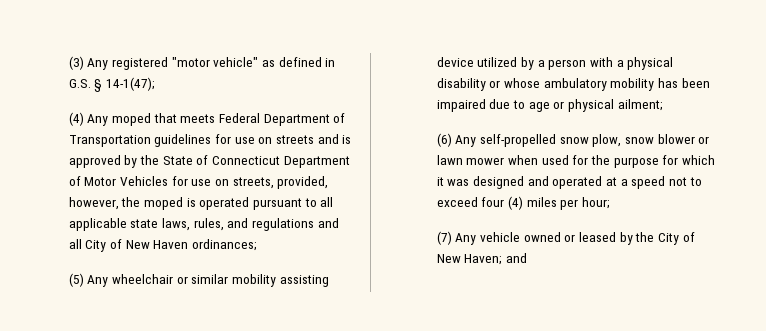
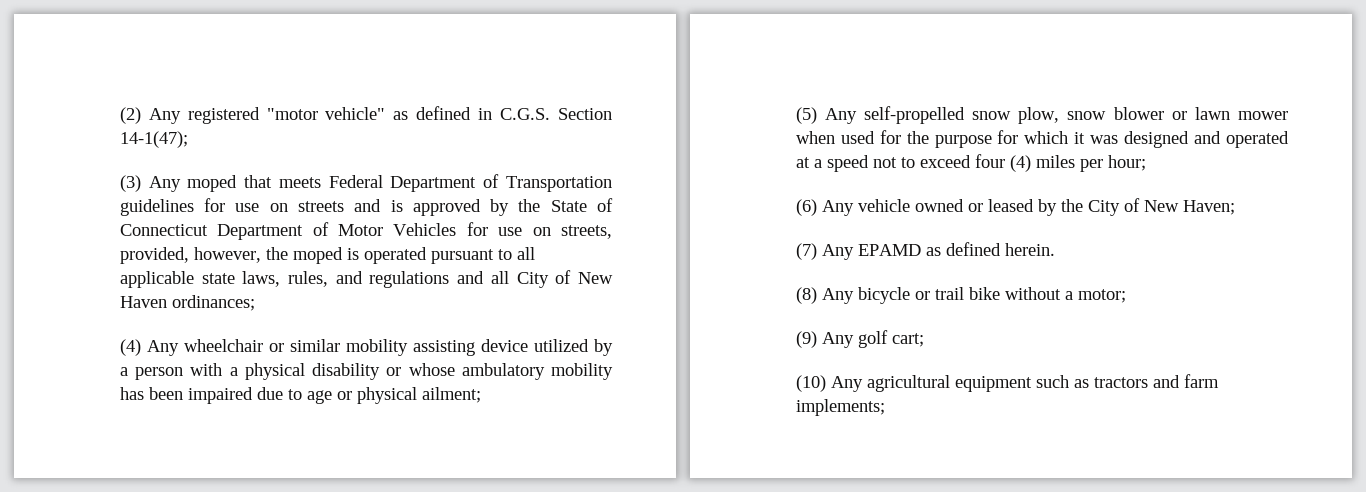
- (3) Any registered "motor vehicle" as defined in G.S. § 14-1(47);
+ (2) Any registered "motor vehicle" as defined in C.G.S. Section 14-1(47);
- (4) Any moped that meets Federal Department of Transportation guidelines for use on streets and is approved by the State of Connecticut Department of Motor Vehicles for use on streets, provided, however, the moped is operated pursuant to all applicable state laws, rules, and regulations and all City of New Haven ordinances;
+ (3) Any moped that meets Federal Department of Transportation guidelines for use on streets and is approved by the State of Connecticut Department of Motor Vehicles for use on streets, provided, however, the moped is operated pursuant to all applicable state laws, rules, and regulations and all City of New Haven ordinances;
- (5) Any wheelchair or similar mobility assisting device utilized by a person with a physical disability or whose ambulatory mobility has been impaired due to age or physical ailment;
+ (4) Any wheelchair or similar mobility assisting device utilized by a person with a physical disability or whose ambulatory mobility has been impaired due to age or physical ailment;
- (6) Any self-propelled snow plow, snow blower or lawn mower when used for the purpose for which it was designed and operated at a speed not to exceed four (4) miles per hour;
+ (5) Any self-propelled snow plow, snow blower or lawn mower when used for the purpose for which it was designed and operated at a speed not to exceed four (4) miles per hour;
- (7) Any vehicle owned or leased by the City of New Haven; and
+ (6) Any vehicle owned or leased by the City of New Haven;
+ (7) Any EPAMD as defined herein.
+ (8) Any bicycle or trail bike without a motor;
+ (9) Any golf cart;
+ (10) Any agricultural equipment such as tractors and farm implements;

